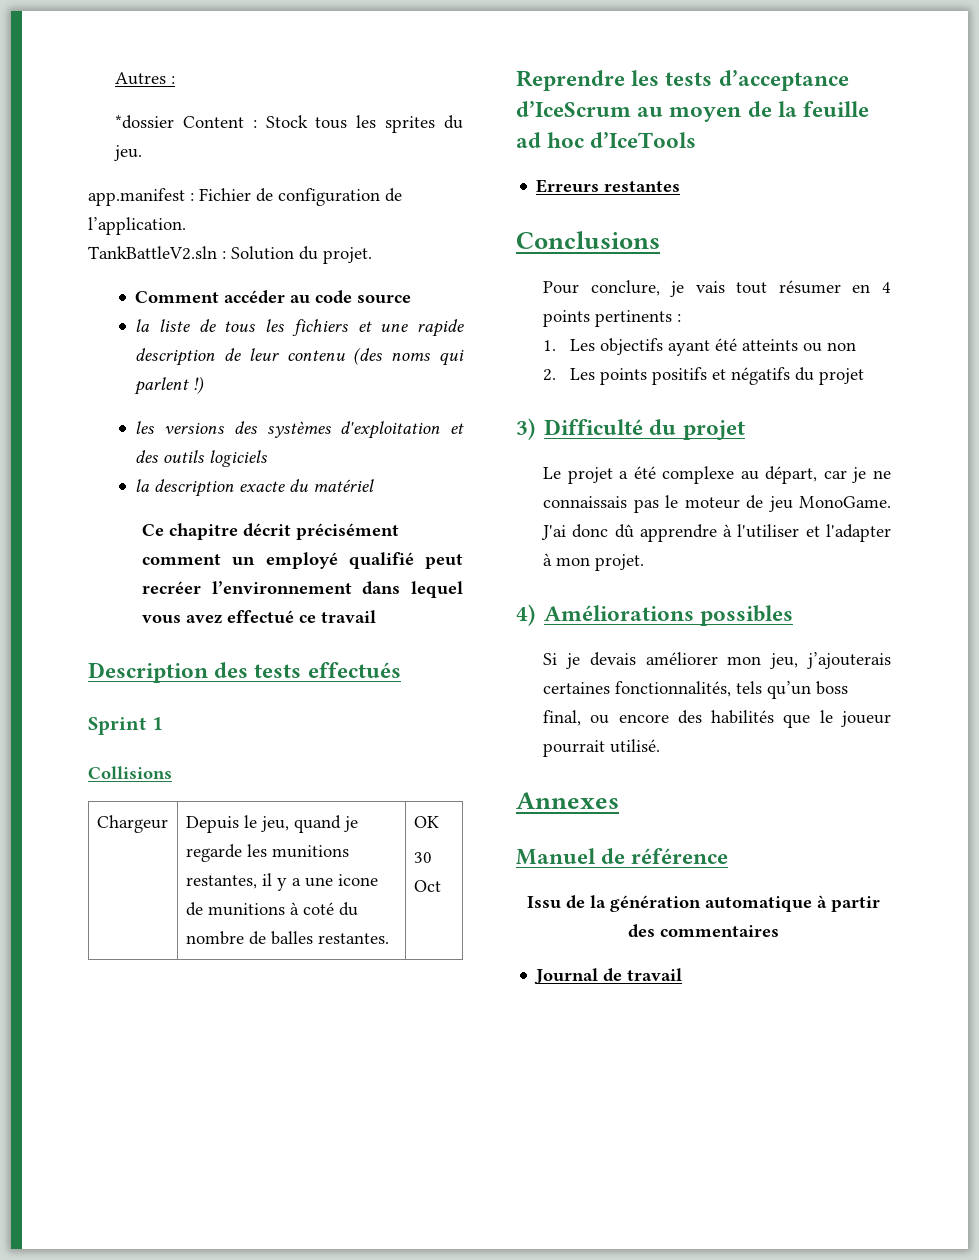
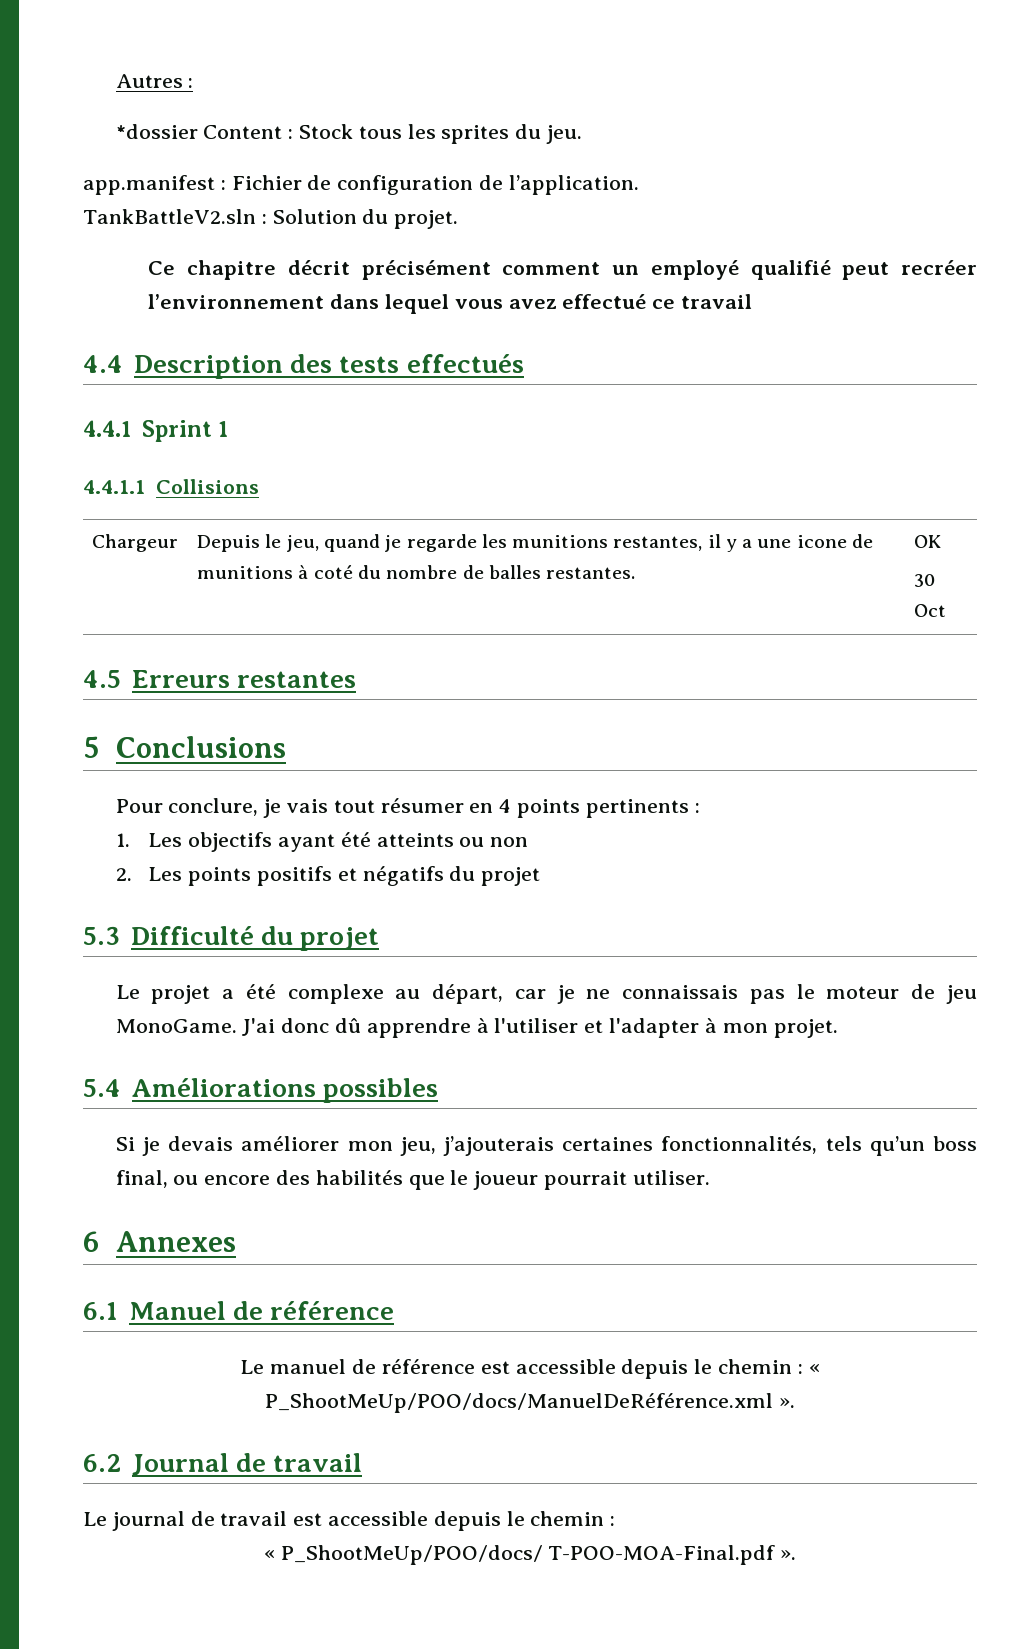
- Comment accéder au code source
- la liste de tous les fichiers et une rapide description de leur contenu (des noms qui parlent !)
- les versions des systèmes d'exploitation et des outils logiciels
- la description exacte du matériel
- Description des tests effectués
+ 4.4 Description des tests effectués
- Sprint 1
+ 4.4.1 Sprint 1
- Collisions
+ 4.4.1.1 Collisions
- Reprendre les tests d’acceptance d’IceScrum au moyen de la feuille ad hoc d’IceTools
- Erreurs restantes
+ 4.5 Erreurs restantes
- Conclusions
+ 5 Conclusions
- 3) Difficulté du projet
+ 5.3 Difficulté du projet
- 4) Améliorations possibles
+ 5.4 Améliorations possibles
- Si je devais améliorer mon jeu, j’ajouterais certaines fonctionnalités, tels qu’un boss final, ou encore des habilités que le joueur pourrait utilisé.
- Annexes
+ Si je devais améliorer mon jeu, j’ajouterais certaines fonctionnalités, tels qu’un boss final, ou encore des habilités que le joueur pourrait utiliser.
+ 6 Annexes
- Manuel de référence
+ 6.1 Manuel de référence
- Issu de la génération automatique à partir des commentaires
- Journal de travail
+ Le manuel de référence est accessible depuis le chemin : « P_ShootMeUp/POO/docs/ManuelDeRéférence.xml ».
+ 6.2 Journal de travail
+ Le journal de travail est accessible depuis le chemin :
+ « P_ShootMeUp/POO/docs/ T-POO-MOA-Final.pdf ».

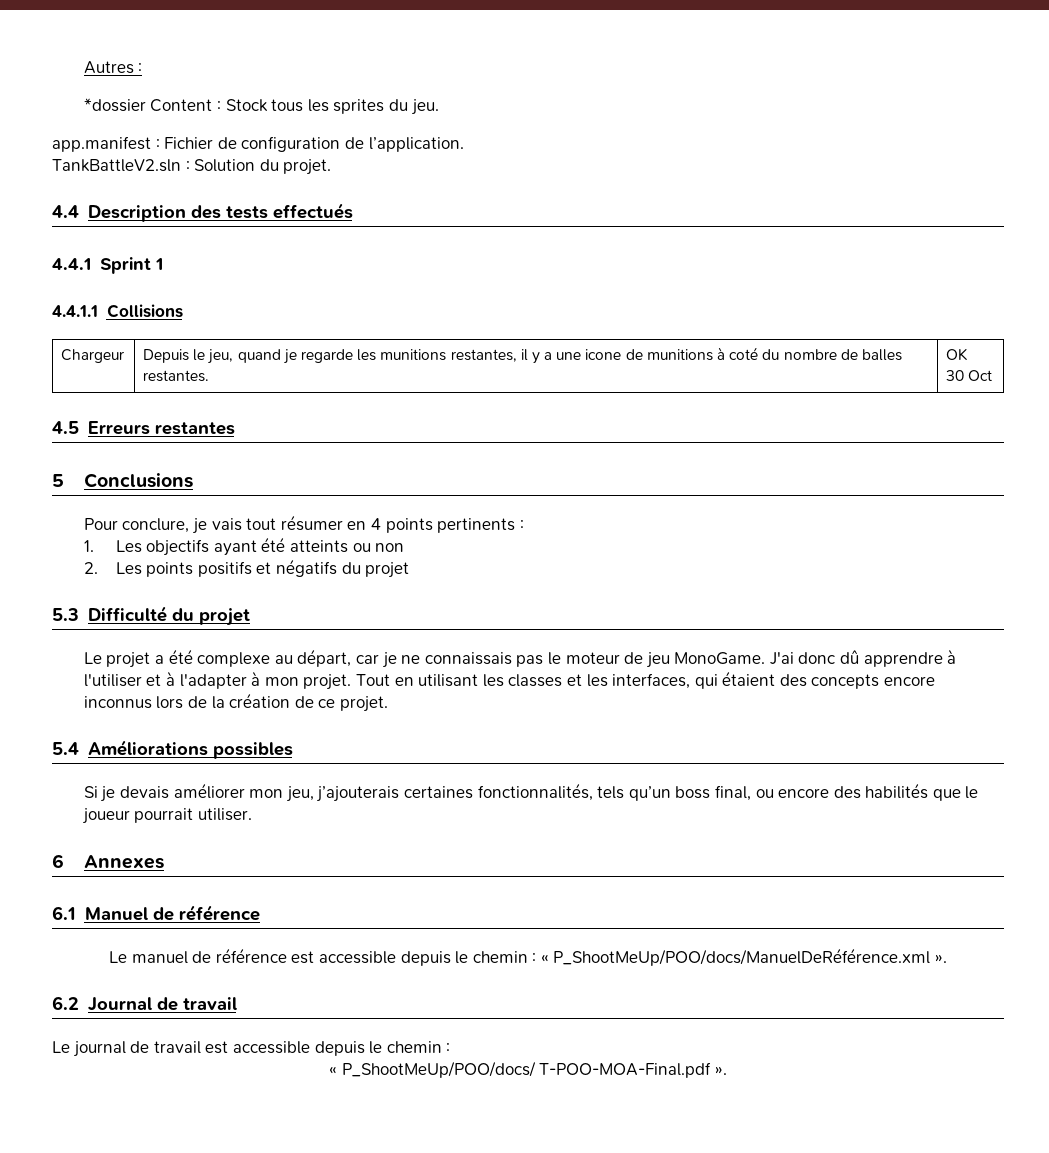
- Ce chapitre décrit précisément comment un employé qualifié peut recréer l’environnement dans lequel vous avez effectué ce travail
- J'ai donc dû apprendre à l'utiliser et l'adapter à mon projet.
+ J'ai donc dû apprendre à l'utiliser et à l'adapter à mon projet. Tout en utilisant les classes et les interfaces, qui étaient des concepts encore inconnus lors de la création de ce projet.

